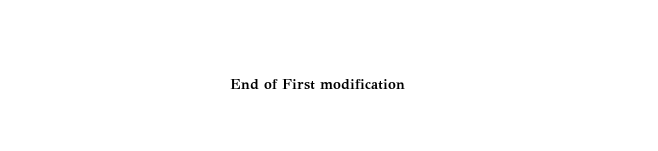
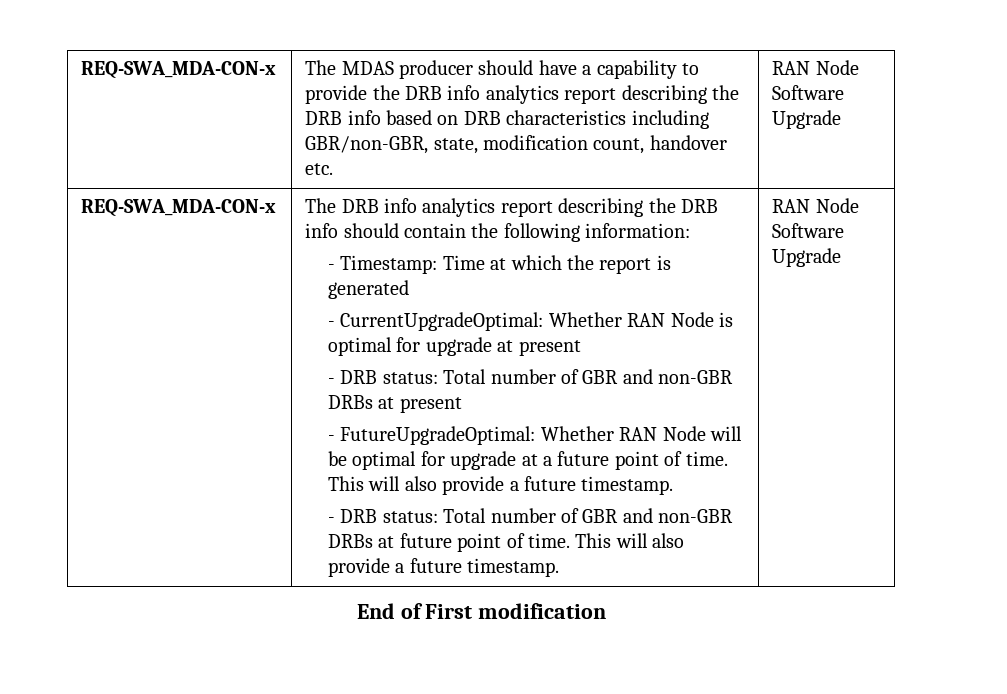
+ REQ-SWA_MDA-CON-x | The MDAS producer should have a capability to provide the DRB info analytics report describing the DRB info based on DRB characteristics including GBR/non-GBR, state, modification count, handover etc. | RAN Node Software Upgrade
+ REQ-SWA_MDA-CON-x | The DRB info analytics report describing the DRB info should contain the following information:
+ - Timestamp: Time at which the report is generated
+ - CurrentUpgradeOptimal: Whether RAN Node is optimal for upgrade at present
+ - DRB status: Total number of GBR and non-GBR DRBs at present
+ - FutureUpgradeOptimal: Whether RAN Node will be optimal for upgrade at a future point of time. This will also provide a future timestamp.
+ - DRB status: Total number of GBR and non-GBR DRBs at future point of time. This will also provide a future timestamp. | RAN Node Software Upgrade

